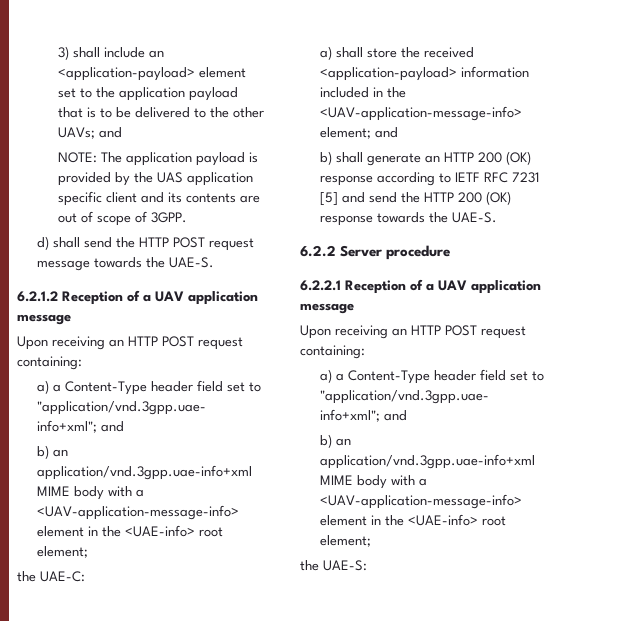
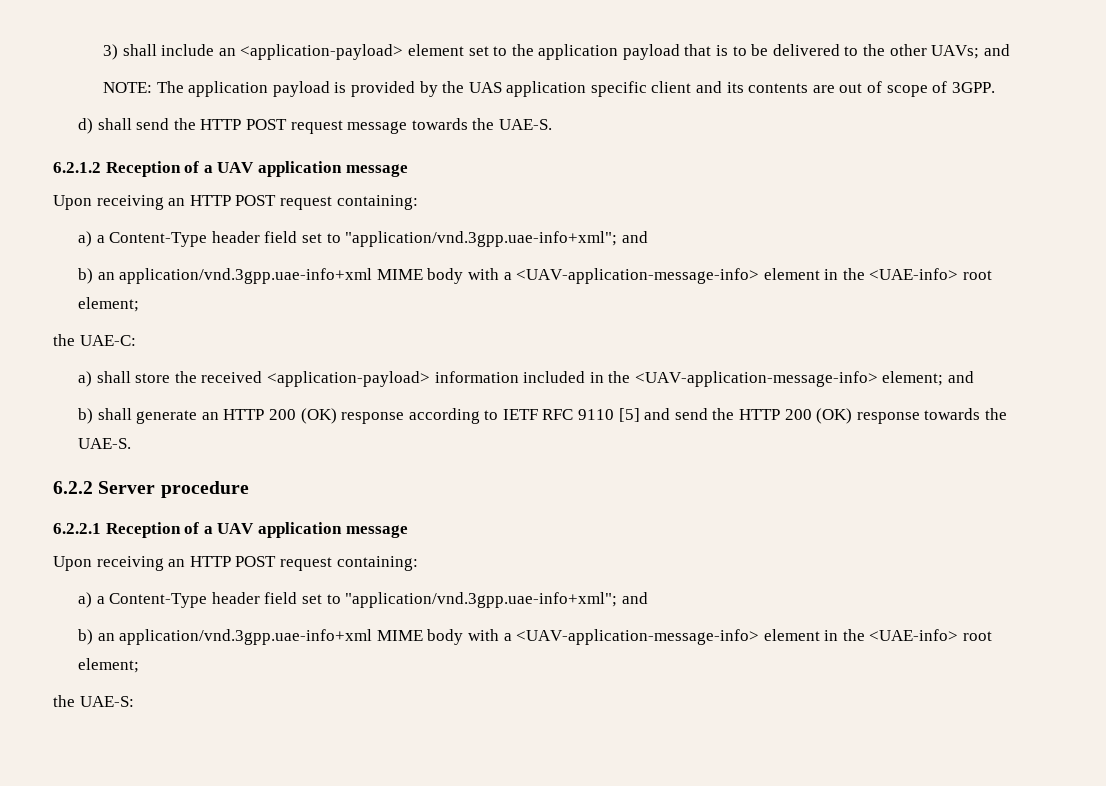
- b) shall generate an HTTP 200 (OK) response according to IETF RFC 7231 [5] and send the HTTP 200 (OK) response towards the UAE-S.
+ b) shall generate an HTTP 200 (OK) response according to IETF RFC 9110 [5] and send the HTTP 200 (OK) response towards the UAE-S.

